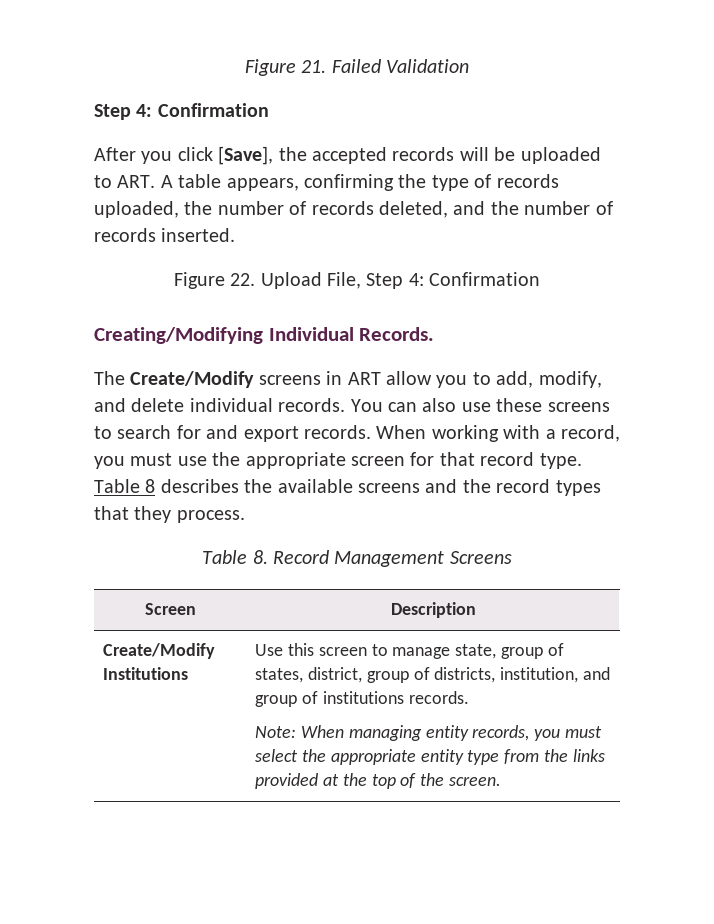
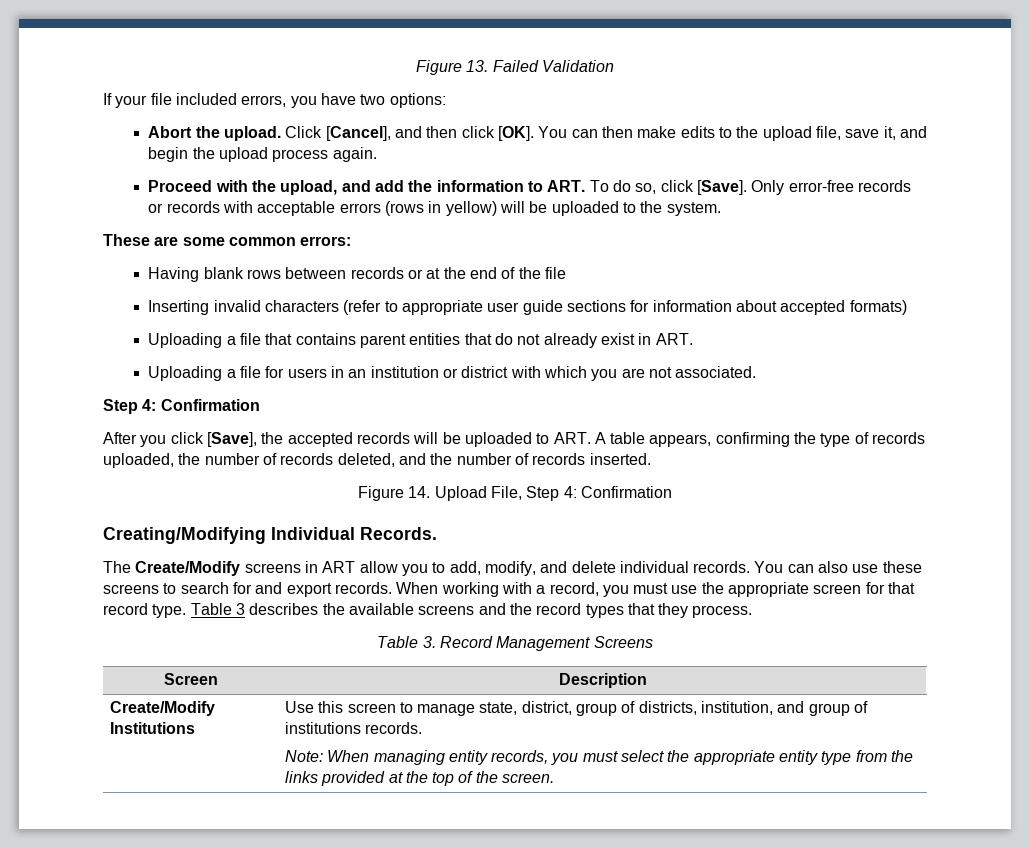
- Figure 21. Failed Validation
+ Figure 13. Failed Validation
+ If your file included errors, you have two options:
+ Abort the upload. Click [Cancel], and then click [OK]. You can then make edits to the upload file, save it, and begin the upload process again.
+ Proceed with the upload, and add the information to ART. To do so, click [Save]. Only error-free records or records with acceptable errors (rows in yellow) will be uploaded to the system.
+ These are some common errors:
+ Having blank rows between records or at the end of the file
+ Inserting invalid characters (refer to appropriate user guide sections for information about accepted formats)
+ Uploading a file that contains parent entities that do not already exist in ART.
+ Uploading a file for users in an institution or district with which you are not associated.
- Figure 22. Upload File, Step 4: Confirmation
+ Figure 14. Upload File, Step 4: Confirmation
- Table 8 describes the available screens and the record types that they process.
+ Table 3 describes the available screens and the record types that they process.
- Table 8. Record Management Screens
+ Table 3. Record Management Screens
- Use this screen to manage state, group of states, district, group of districts, institution, and group of institutions records.
+ Use this screen to manage state, district, group of districts, institution, and group of institutions records.

